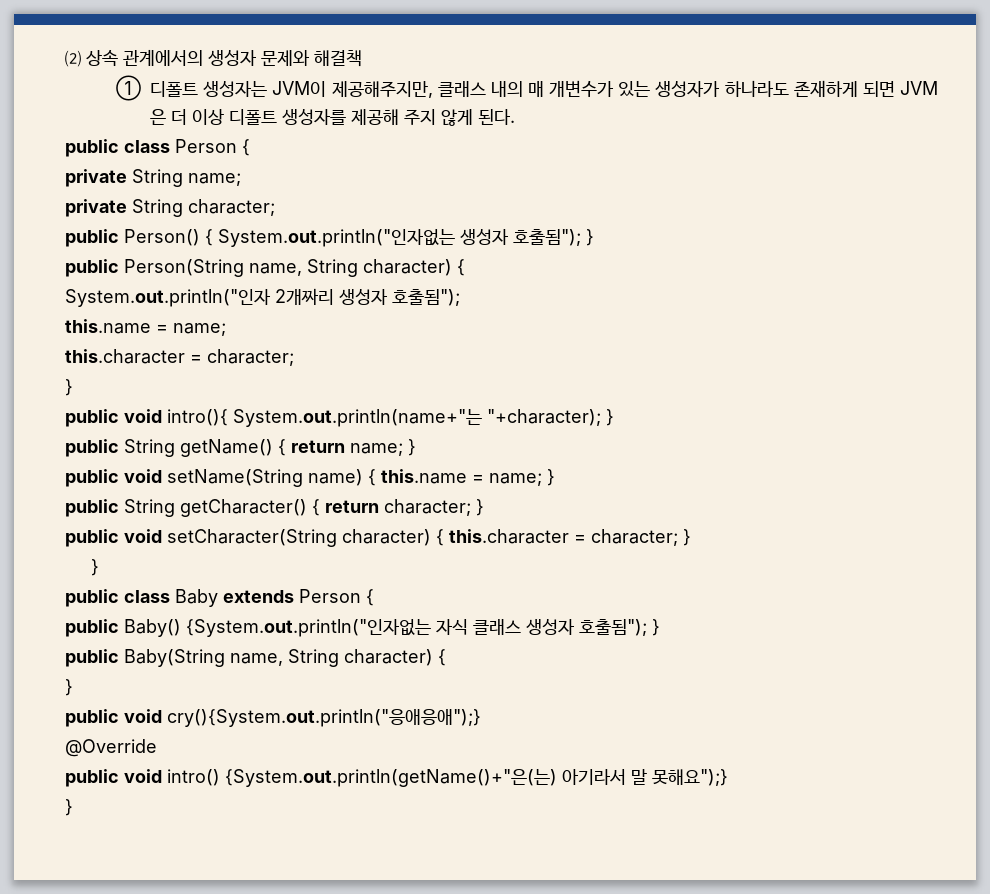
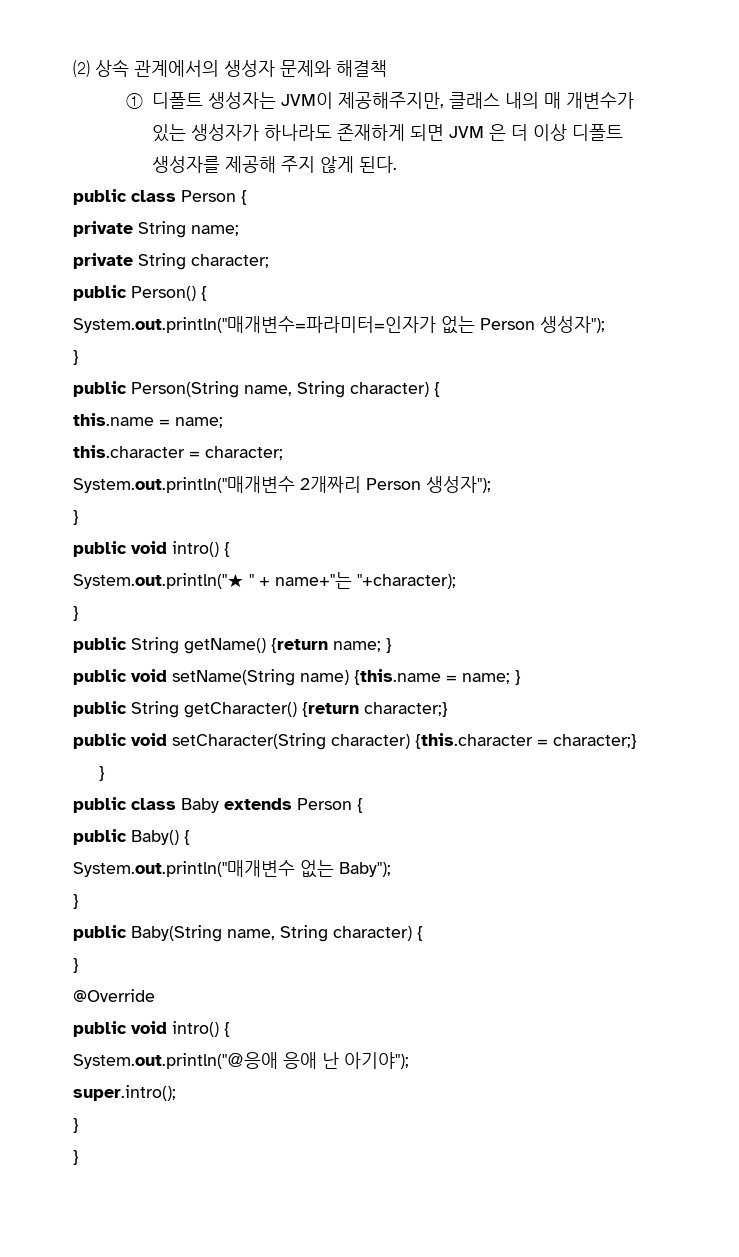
- public Person() { System.out.println("인자없는 생성자 호출됨"); }
+ public Person() {
+ System.out.println("매개변수=파라미터=인자가 없는 Person 생성자");
+ }
- System.out.println("인자 2개짜리 생성자 호출됨");
  this.name = name;
  this.character = character;
+ System.out.println("매개변수 2개짜리 Person 생성자");
  }
- public void intro(){ System.out.println(name+"는 "+character); }
+ public void intro() {
+ System.out.println("★ " + name+"는 "+character);
+ }
- public String getName() { return name; }
+ public String getName() {return name; }
- public void setName(String name) { this.name = name; }
+ public void setName(String name) {this.name = name; }
- public String getCharacter() { return character; }
+ public String getCharacter() {return character;}
- public void setCharacter(String character) { this.character = character; }
+ public void setCharacter(String character) {this.character = character;}
- public Baby() {System.out.println("인자없는 자식 클래스 생성자 호출됨"); }
+ public Baby() {
+ System.out.println("매개변수 없는 Baby");
+ }
- public void cry(){System.out.println("응애응애");}
  @Override
- public void intro() {System.out.println(getName()+"은(는) 아기라서 말 못해요");}
+ public void intro() {
+ System.out.println("＠응애 응애 난 아기야");
+ super.intro();
+ }

